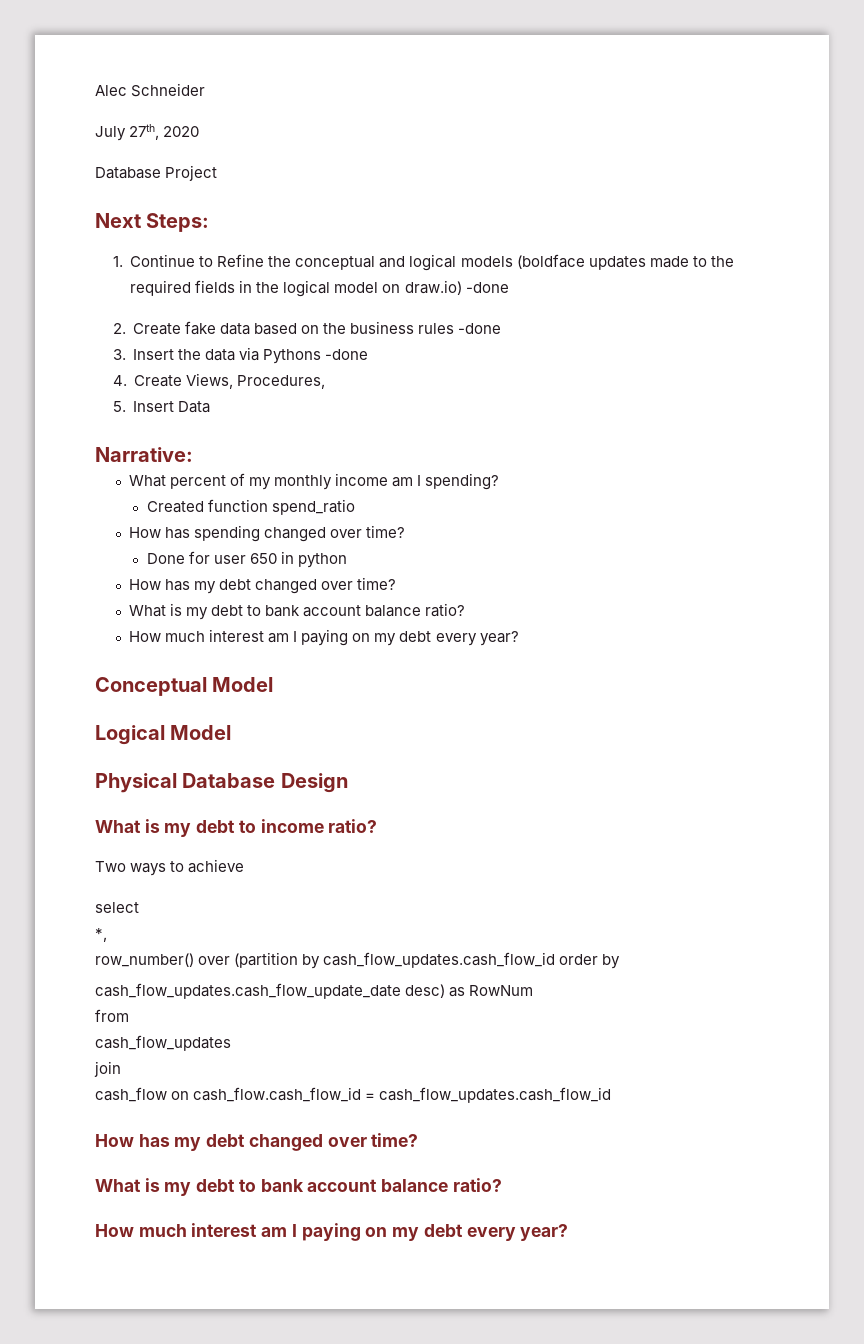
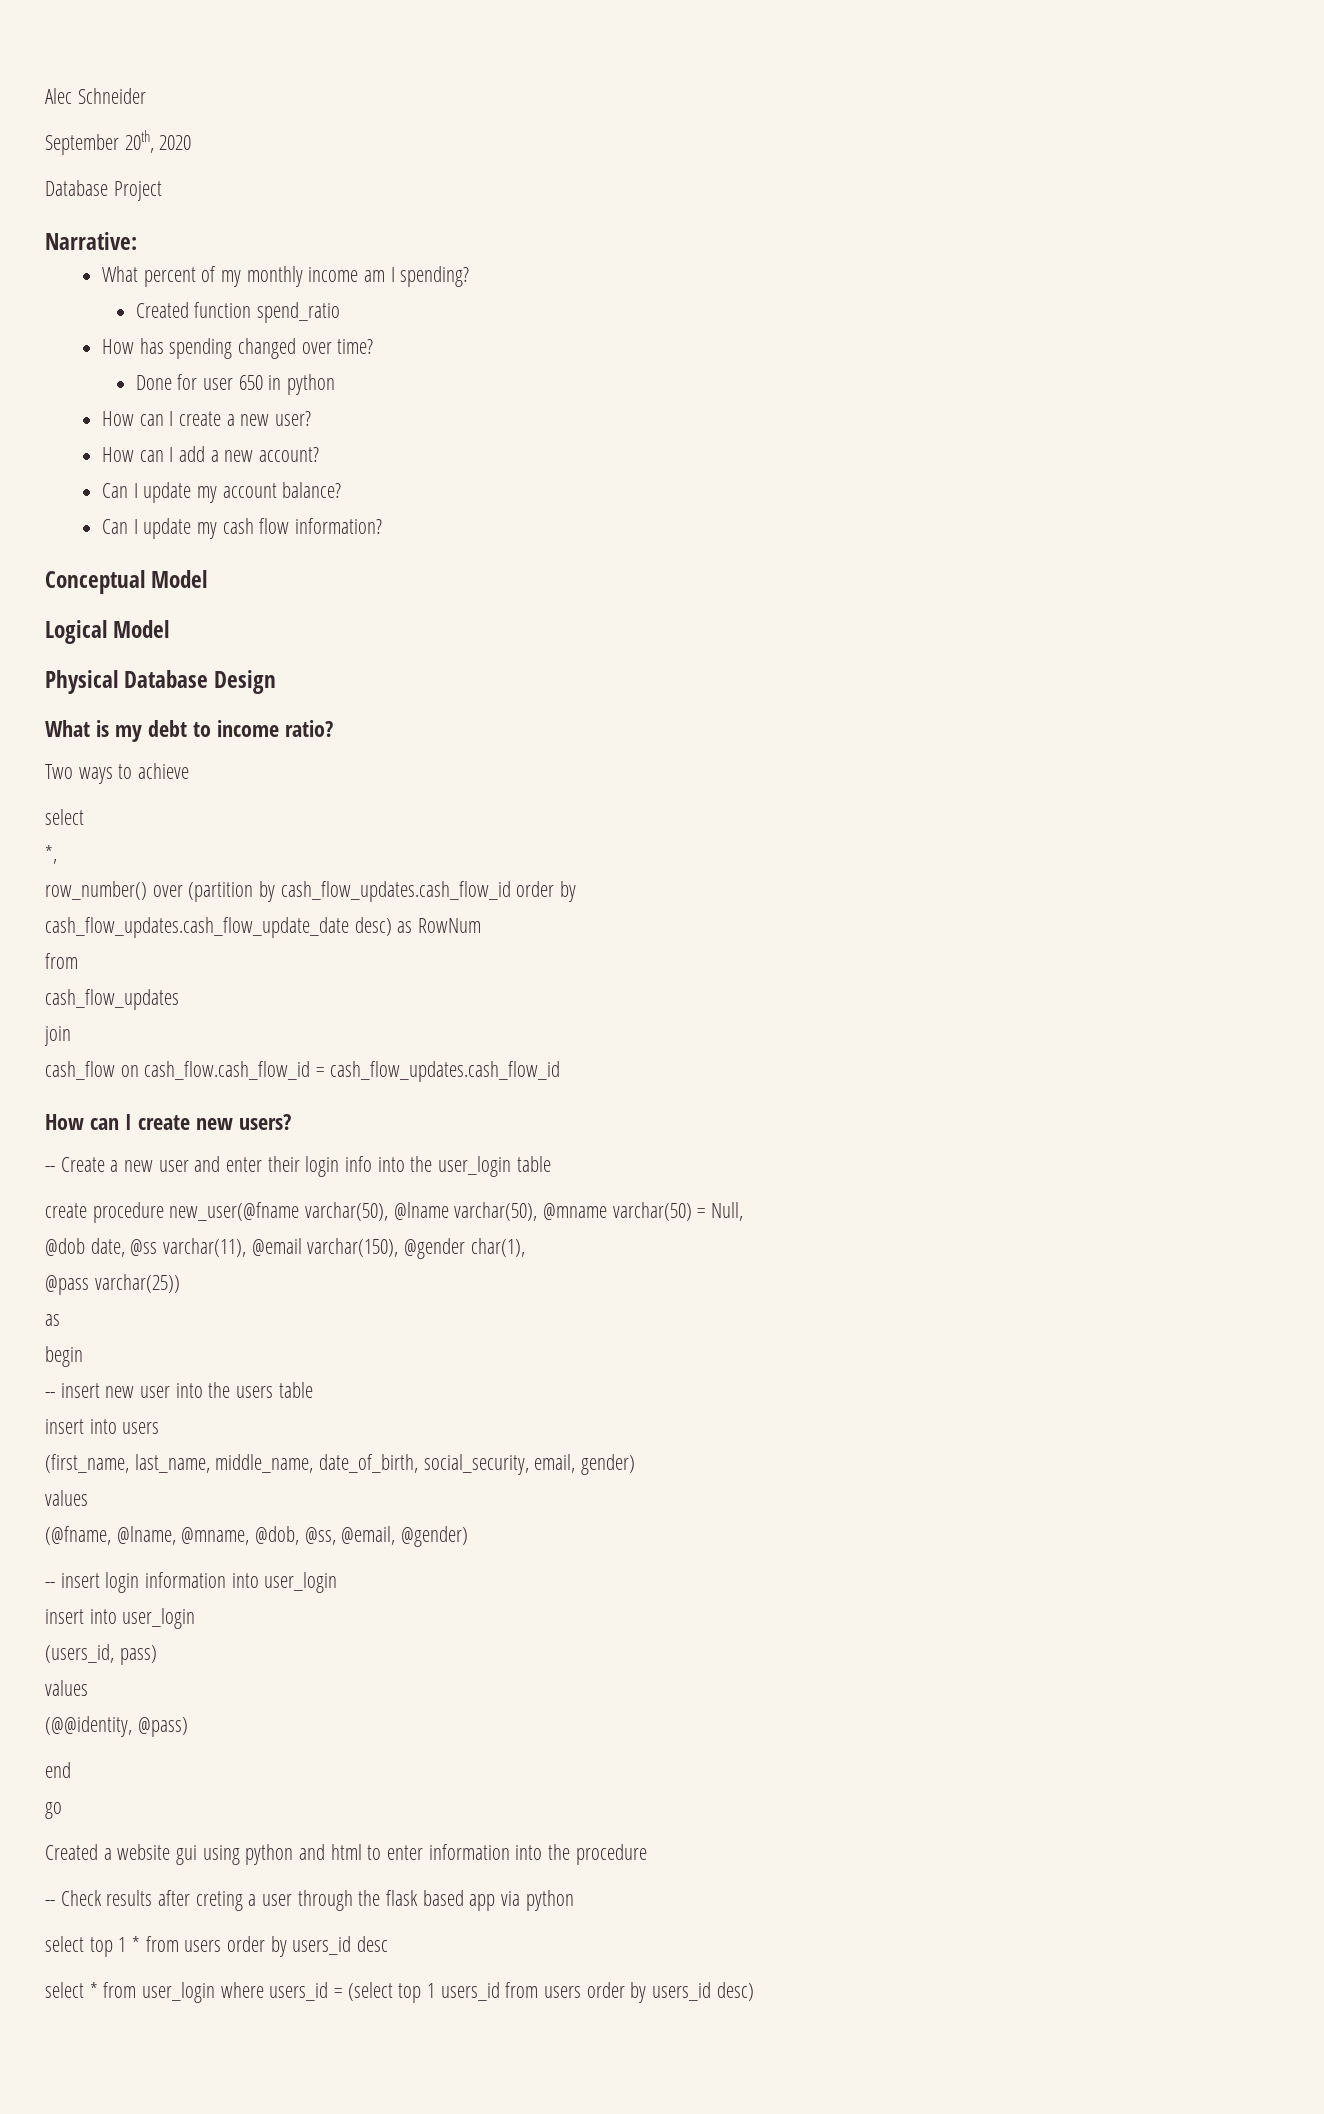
- July 27th, 2020
+ September 20th, 2020
- Next Steps:
- 1. Continue to Refine the conceptual and logical models (boldface updates made to the required fields in the logical model on draw.io) -done
- 2. Create fake data based on the business rules -done
- 3. Insert the data via Pythons -done
- 4. Create Views, Procedures,
- 5. Insert Data
  Done for user 650 in python
- How has my debt changed over time?
- What is my debt to bank account balance ratio?
- How much interest am I paying on my debt every year?
+ How can I create a new user?
+ How can I add a new account?
+ Can I update my account balance?
+ Can I update my cash flow information?
  cash_flow on cash_flow.cash_flow_id = cash_flow_updates.cash_flow_id
- How has my debt changed over time?
- What is my debt to bank account balance ratio?
- How much interest am I paying on my debt every year?
+ How can I create new users?
+ -- Create a new user and enter their login info into the user_login table
+ create procedure new_user(@fname varchar(50), @lname varchar(50), @mname varchar(50) = Null,
+ @dob date, @ss varchar(11), @email varchar(150), @gender char(1),
+ @pass varchar(25))
+ as
+ begin
+ -- insert new user into the users table
+ insert into users
+ (first_name, last_name, middle_name, date_of_birth, social_security, email, gender)
+ values
+ (@fname, @lname, @mname, @dob, @ss, @email, @gender)
+ -- insert login information into user_login
+ insert into user_login
+ (users_id, pass)
+ values
+ (@@identity, @pass)
+ end
+ go
+ Created a website gui using python and html to enter information into the procedure
+ -- Check results after creting a user through the flask based app via python
+ select top 1 * from users order by users_id desc
+ select * from user_login where users_id = (select top 1 users_id from users order by users_id desc)

